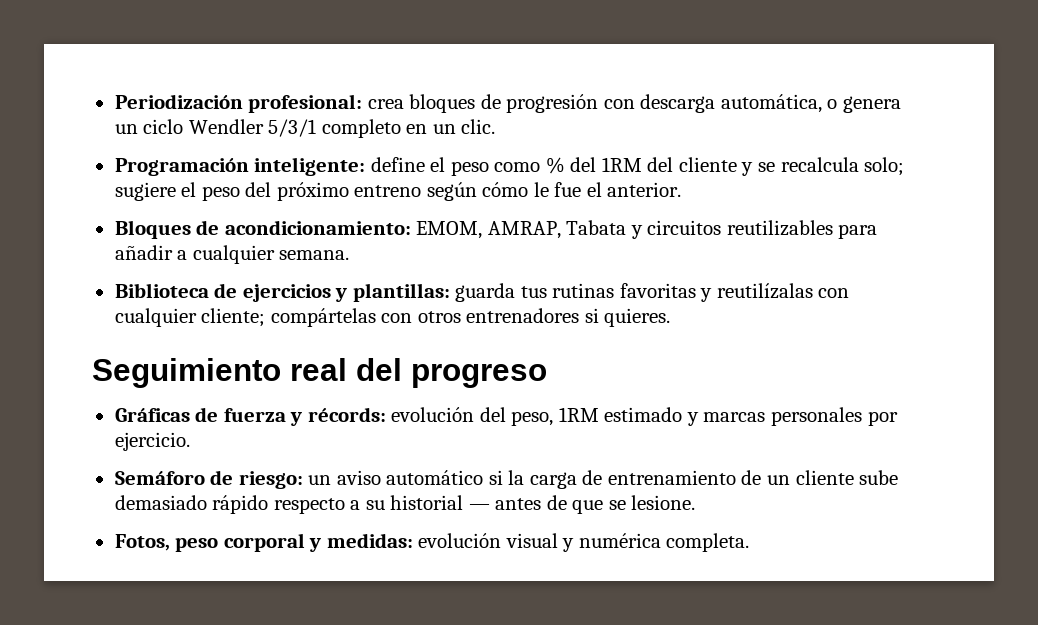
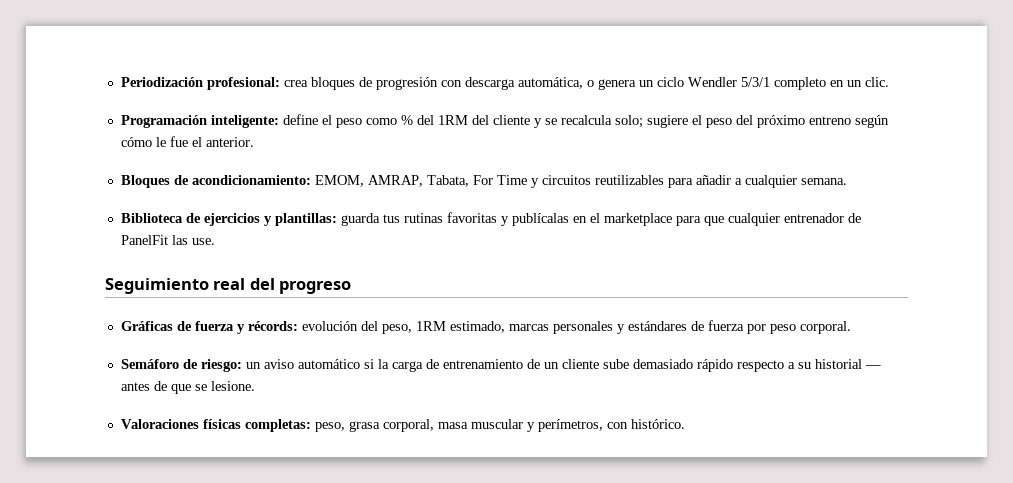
- Bloques de acondicionamiento: EMOM, AMRAP, Tabata y circuitos reutilizables para añadir a cualquier semana.
+ Bloques de acondicionamiento: EMOM, AMRAP, Tabata, For Time y circuitos reutilizables para añadir a cualquier semana.
- Biblioteca de ejercicios y plantillas: guarda tus rutinas favoritas y reutilízalas con cualquier cliente; compártelas con otros entrenadores si quieres.
+ Biblioteca de ejercicios y plantillas: guarda tus rutinas favoritas y publícalas en el marketplace para que cualquier entrenador de PanelFit las use.
- Gráficas de fuerza y récords: evolución del peso, 1RM estimado y marcas personales por ejercicio.
+ Gráficas de fuerza y récords: evolución del peso, 1RM estimado, marcas personales y estándares de fuerza por peso corporal.
- Fotos, peso corporal y medidas: evolución visual y numérica completa.
+ Valoraciones físicas completas: peso, grasa corporal, masa muscular y perímetros, con histórico.

